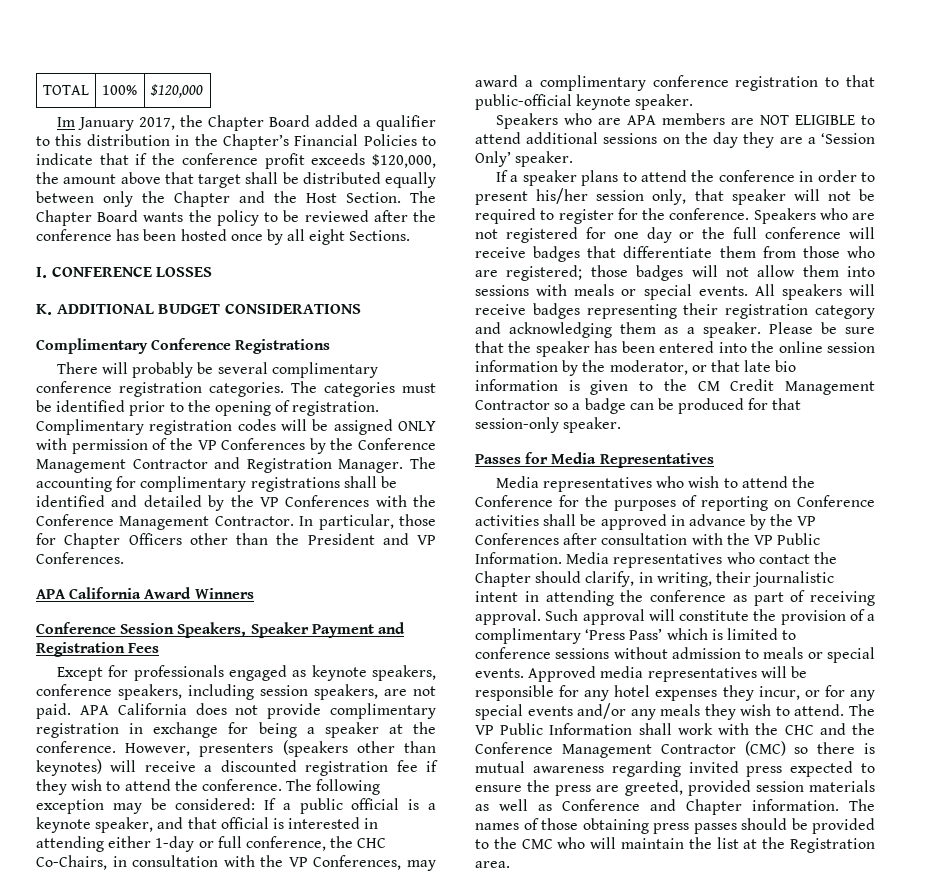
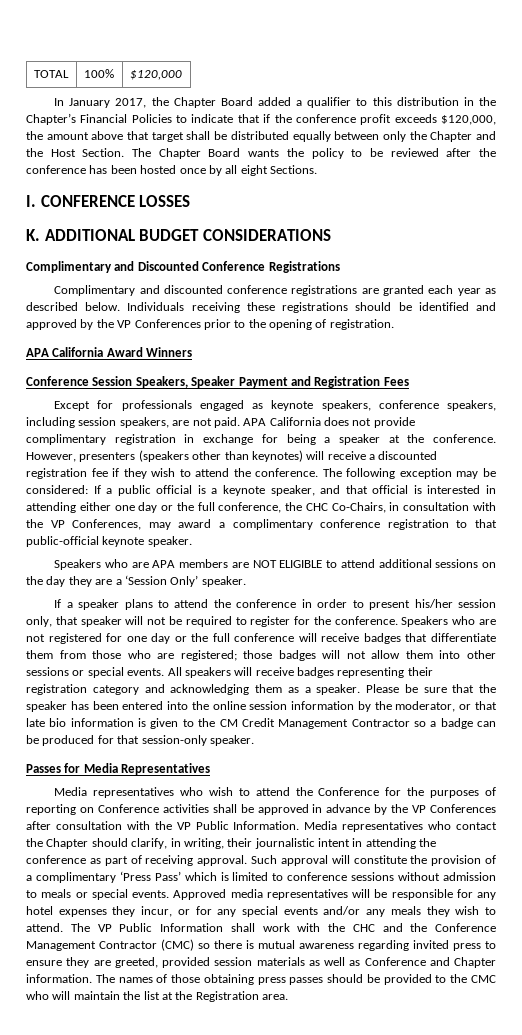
- Im January 2017, the Chapter Board added a qualifier to this distribution in the Chapter’s Financial Policies to indicate that if the conference profit exceeds $120,000, the amount above that target shall be distributed equally between only the Chapter and the Host Section.
+ In January 2017, the Chapter Board added a qualifier to this distribution in the Chapter’s Financial Policies to indicate that if the conference profit exceeds $120,000, the amount above that target shall be distributed equally between only the Chapter and the Host Section.
- Complimentary Conference Registrations
+ Complimentary and Discounted Conference Registrations
- There will probably be several complimentary conference registration categories. The categories must be identified prior to the opening of registration. Complimentary registration codes will be assigned ONLY with permission of the VP Conferences by the Conference Management Contractor and Registration Manager. The accounting for complimentary registrations shall be identified and detailed by the VP Conferences with the Conference Management Contractor. In particular, those for Chapter Officers other than the President and VP Conferences.
+ Complimentary and discounted conference registrations are granted each year as described below. Individuals receiving these registrations should be identified and approved by the VP Conferences prior to the opening of registration.
- The following exception may be considered: If a public official is a keynote speaker, and that official is interested in attending either 1-day or full conference, the CHC Co-Chairs, in consultation with the VP Conferences, may award a complimentary conference registration to that public-official keynote speaker.
+ The following exception may be considered: If a public official is a keynote speaker, and that official is interested in attending either one day or the full conference, the CHC Co-Chairs, in consultation with the VP Conferences, may award a complimentary conference registration to that public-official keynote speaker.
- Speakers who are not registered for one day or the full conference will receive badges that differentiate them from those who are registered; those badges will not allow them into sessions with meals or special events.
+ Speakers who are not registered for one day or the full conference will receive badges that differentiate them from those who are registered; those badges will not allow them into other sessions or special events.
- The VP Public Information shall work with the CHC and the Conference Management Contractor (CMC) so there is mutual awareness regarding invited press expected to ensure the press are greeted, provided session materials as well as Conference and Chapter information.
+ The VP Public Information shall work with the CHC and the Conference Management Contractor (CMC) so there is mutual awareness regarding invited press to ensure they are greeted, provided session materials as well as Conference and Chapter information.

